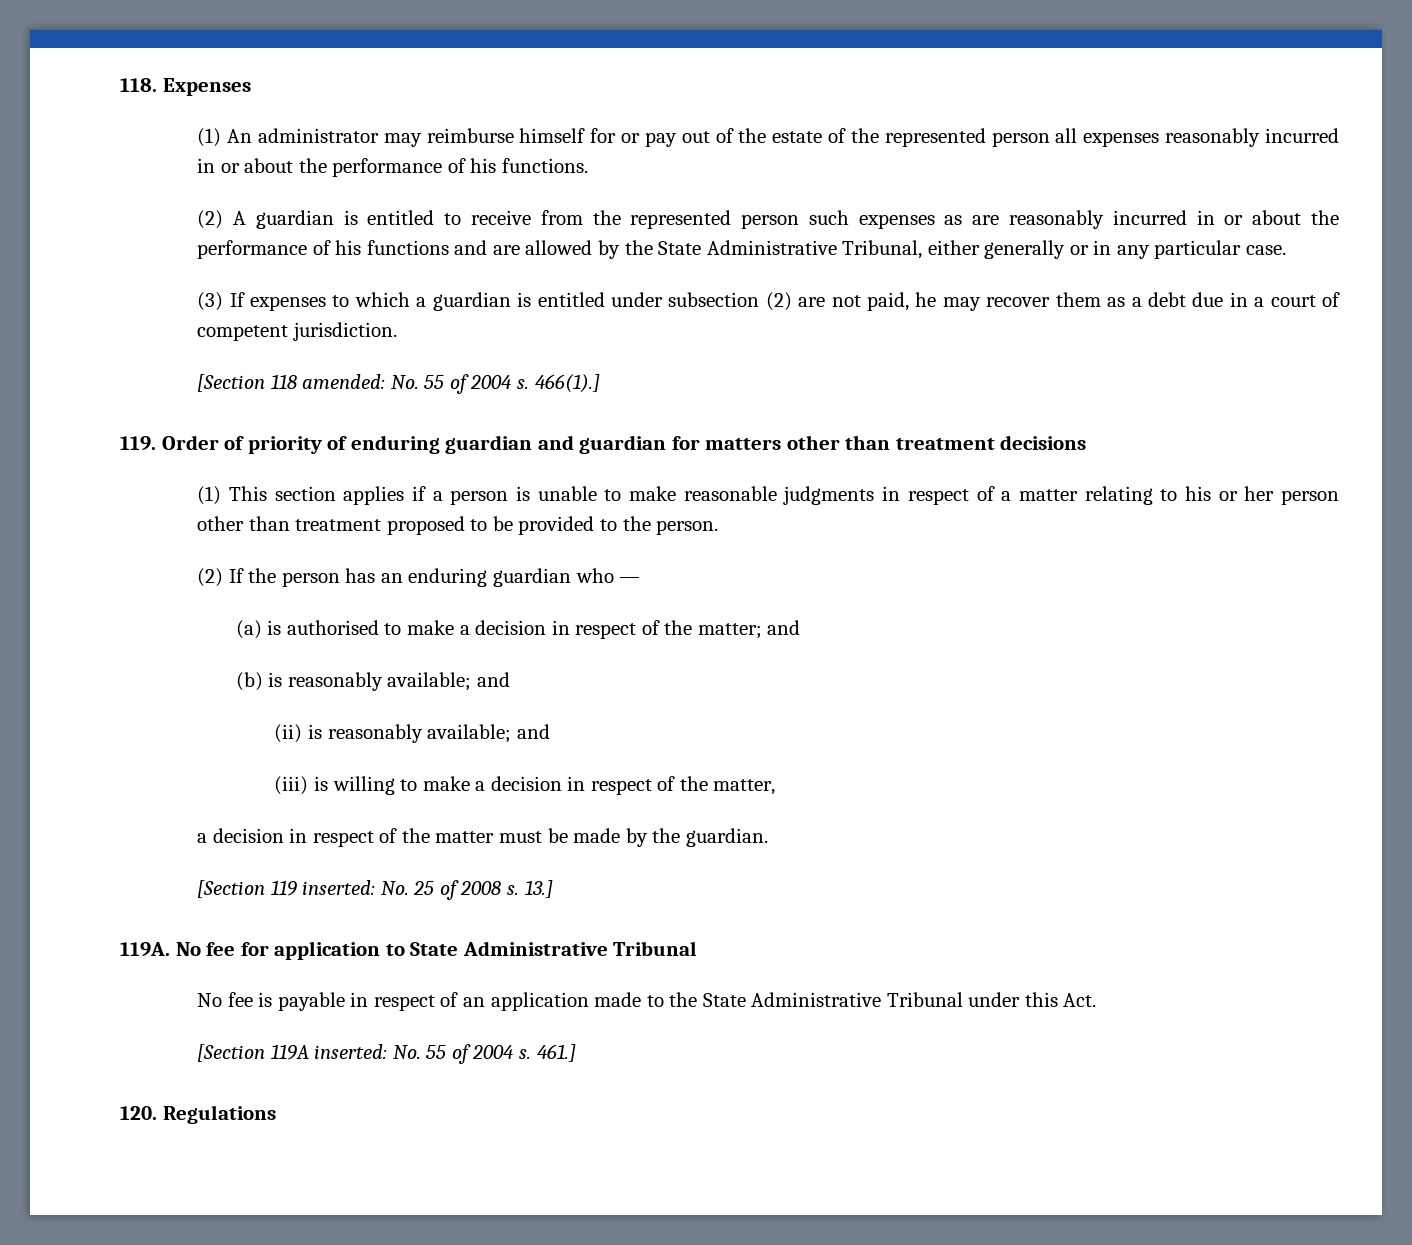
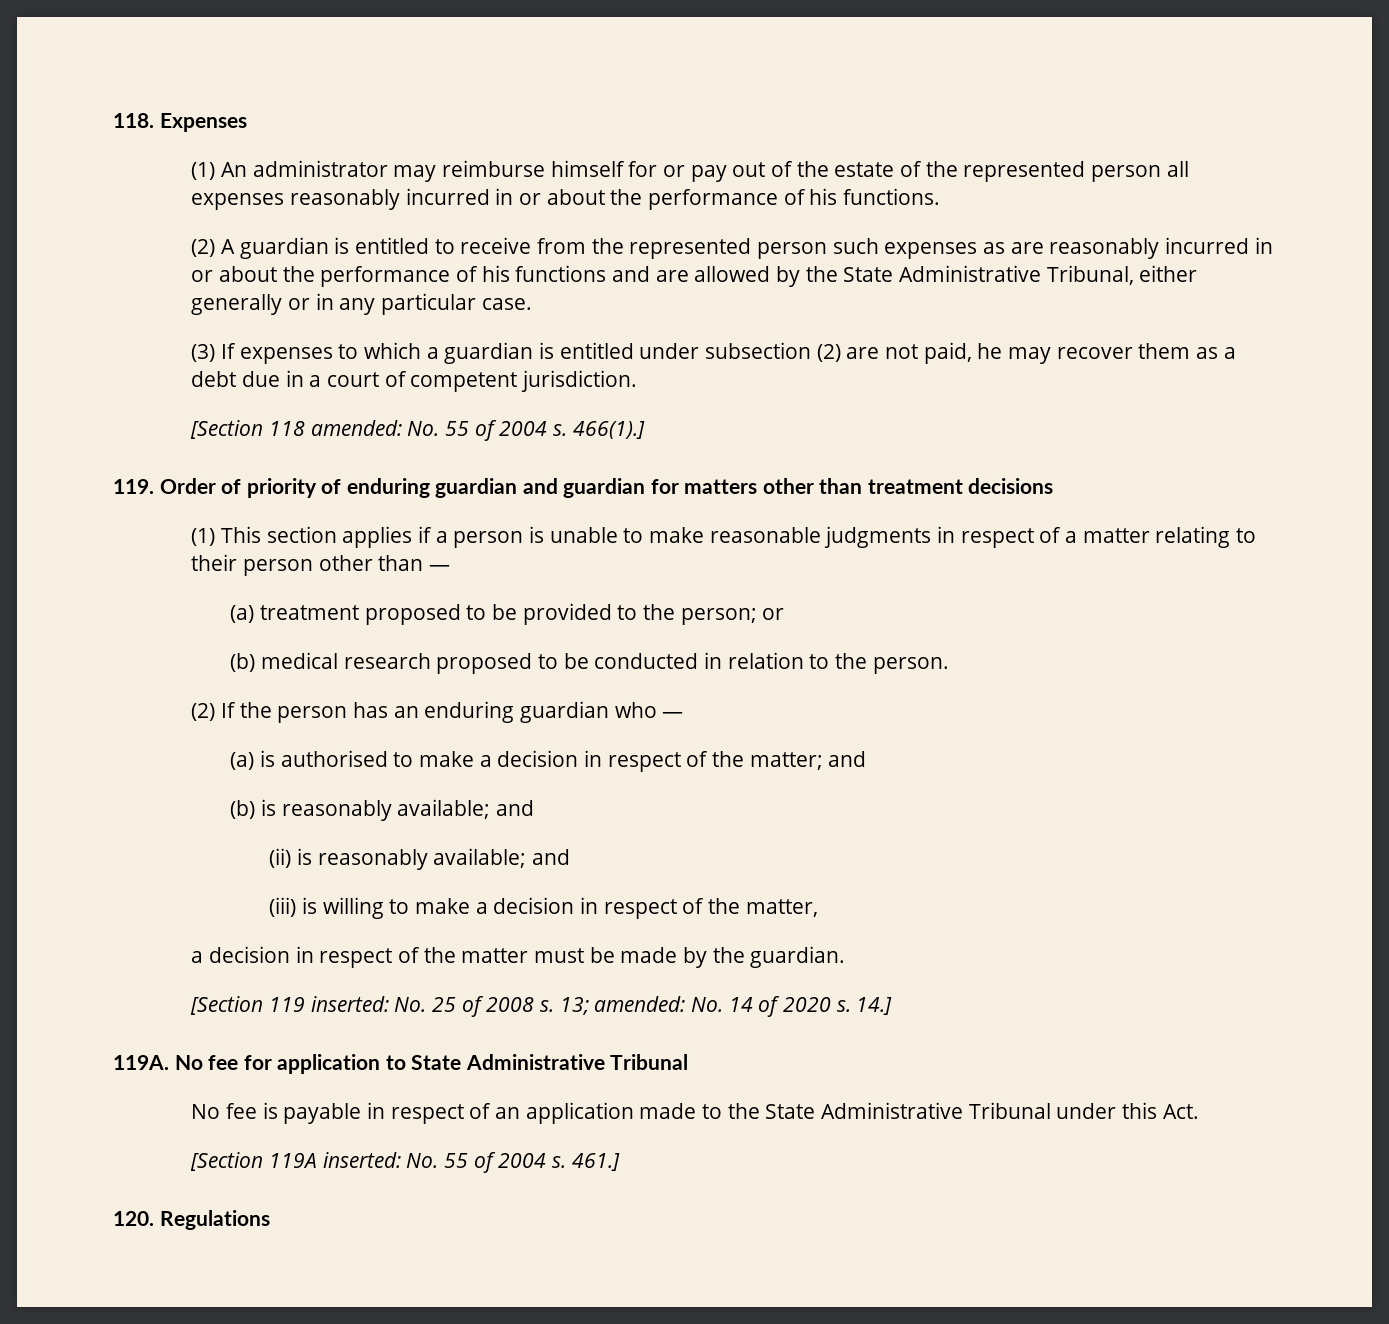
- (1) This section applies if a person is unable to make reasonable judgments in respect of a matter relating to his or her person other than treatment proposed to be provided to the person.
+ (1) This section applies if a person is unable to make reasonable judgments in respect of a matter relating to their person other than —
+ (a) treatment proposed to be provided to the person; or
+ (b) medical research proposed to be conducted in relation to the person.
- 13.]
+ 13; amended: No. 14 of 2020 s. 14.]

